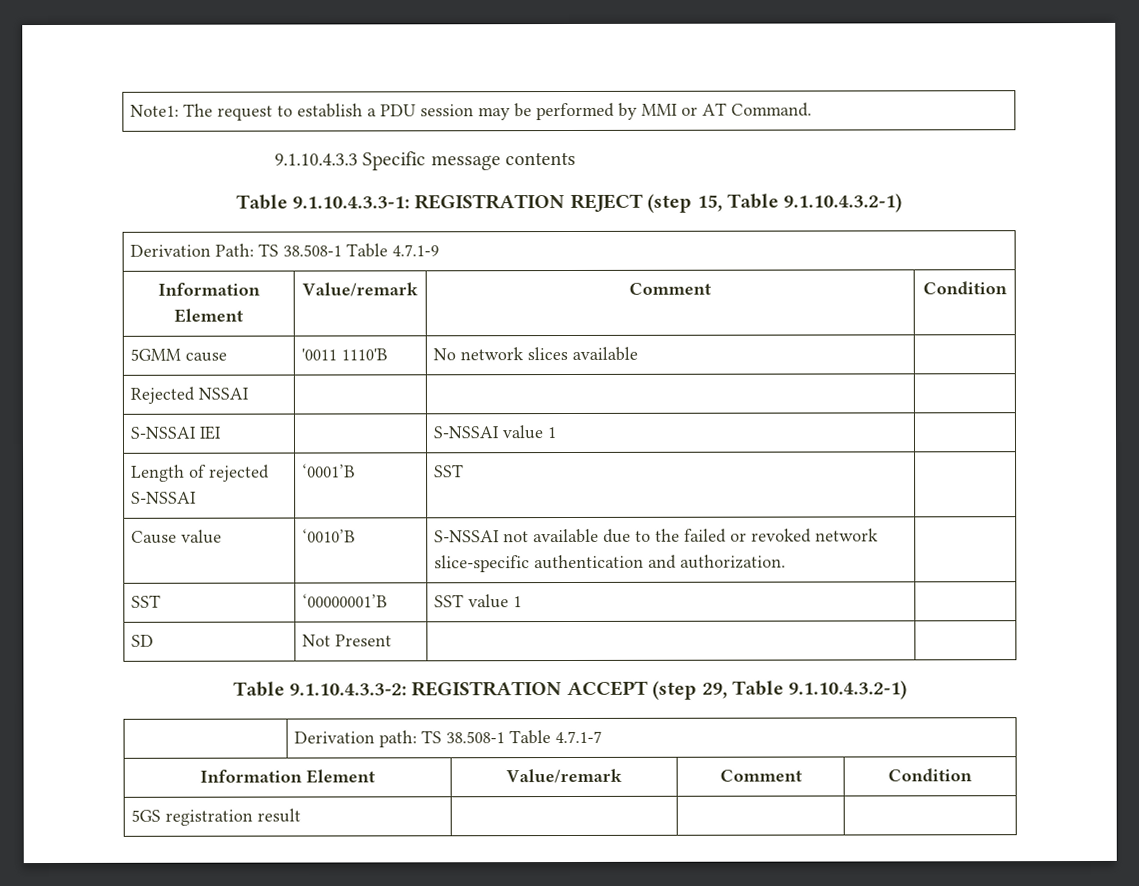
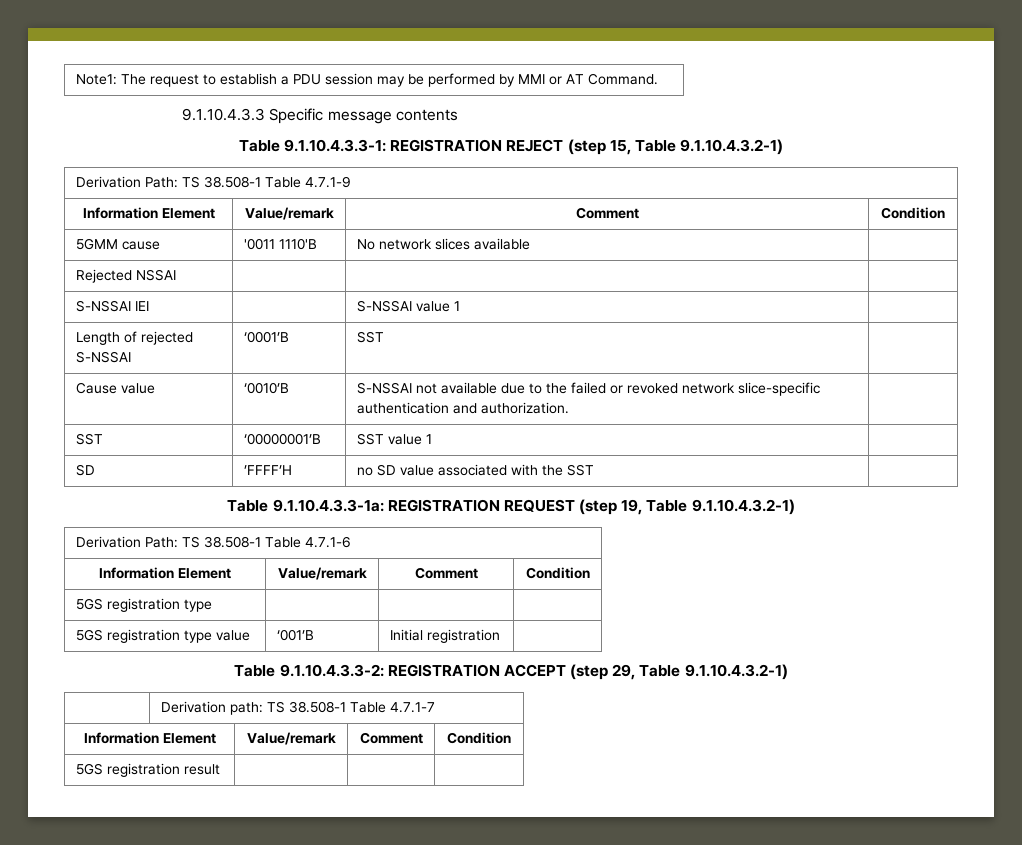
- SD | Not Present | |
+ SD | ’FFFF’H | no SD value associated with the SST |
+ Table 9.1.10.4.3.3-1a: REGISTRATION REQUEST (step 19, Table 9.1.10.4.3.2-1)
+ Derivation Path: TS 38.508-1 Table 4.7.1-6
+ Information Element | Value/remark | Comment | Condition
+ 5GS registration type | | |
+ 5GS registration type value | ‘001’B | Initial registration |

